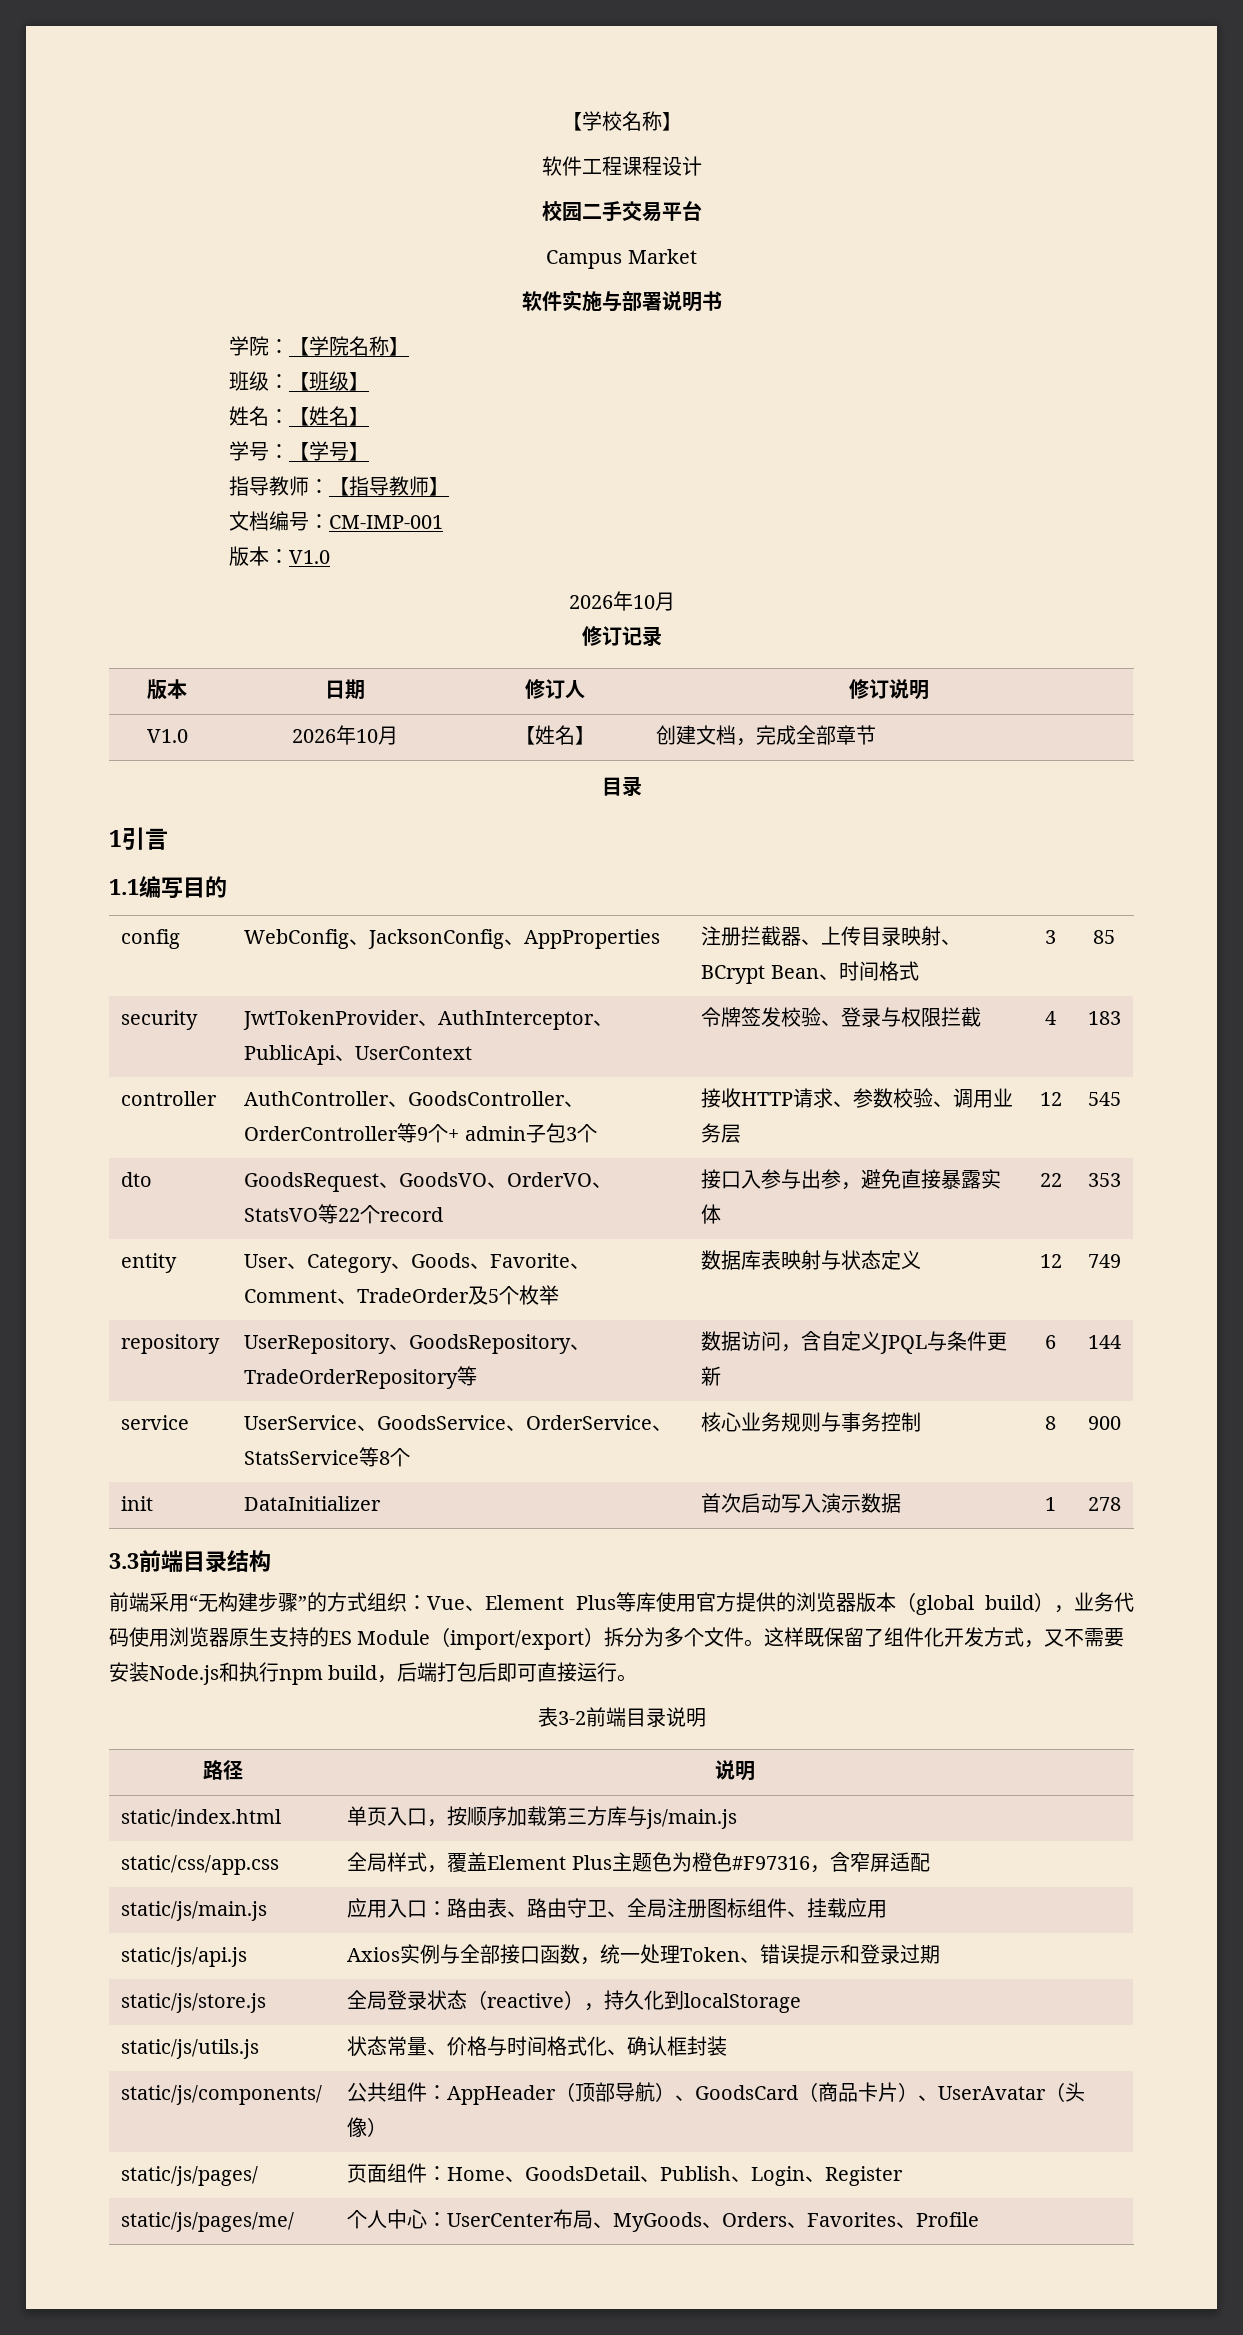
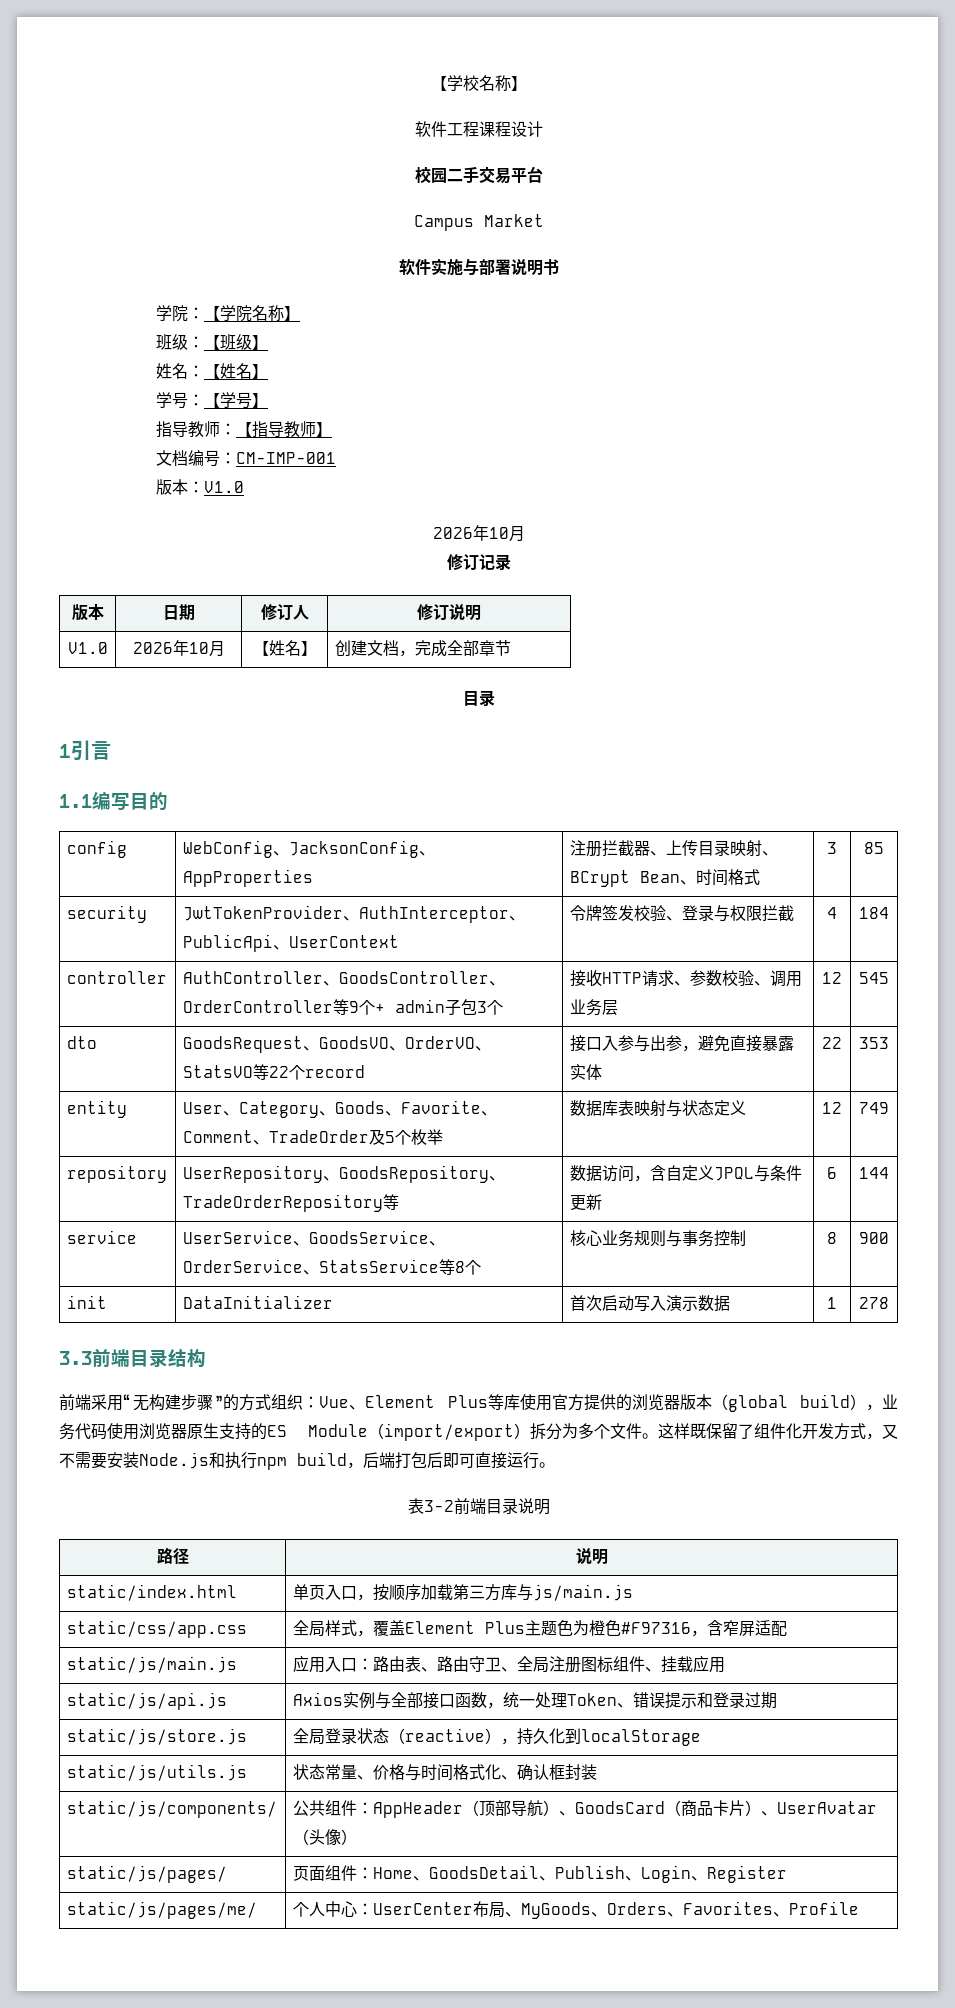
- security | JwtTokenProvider、AuthInterceptor、PublicApi、UserContext | 令牌签发校验、登录与权限拦截 | 4 | 183
+ security | JwtTokenProvider、AuthInterceptor、PublicApi、UserContext | 令牌签发校验、登录与权限拦截 | 4 | 184

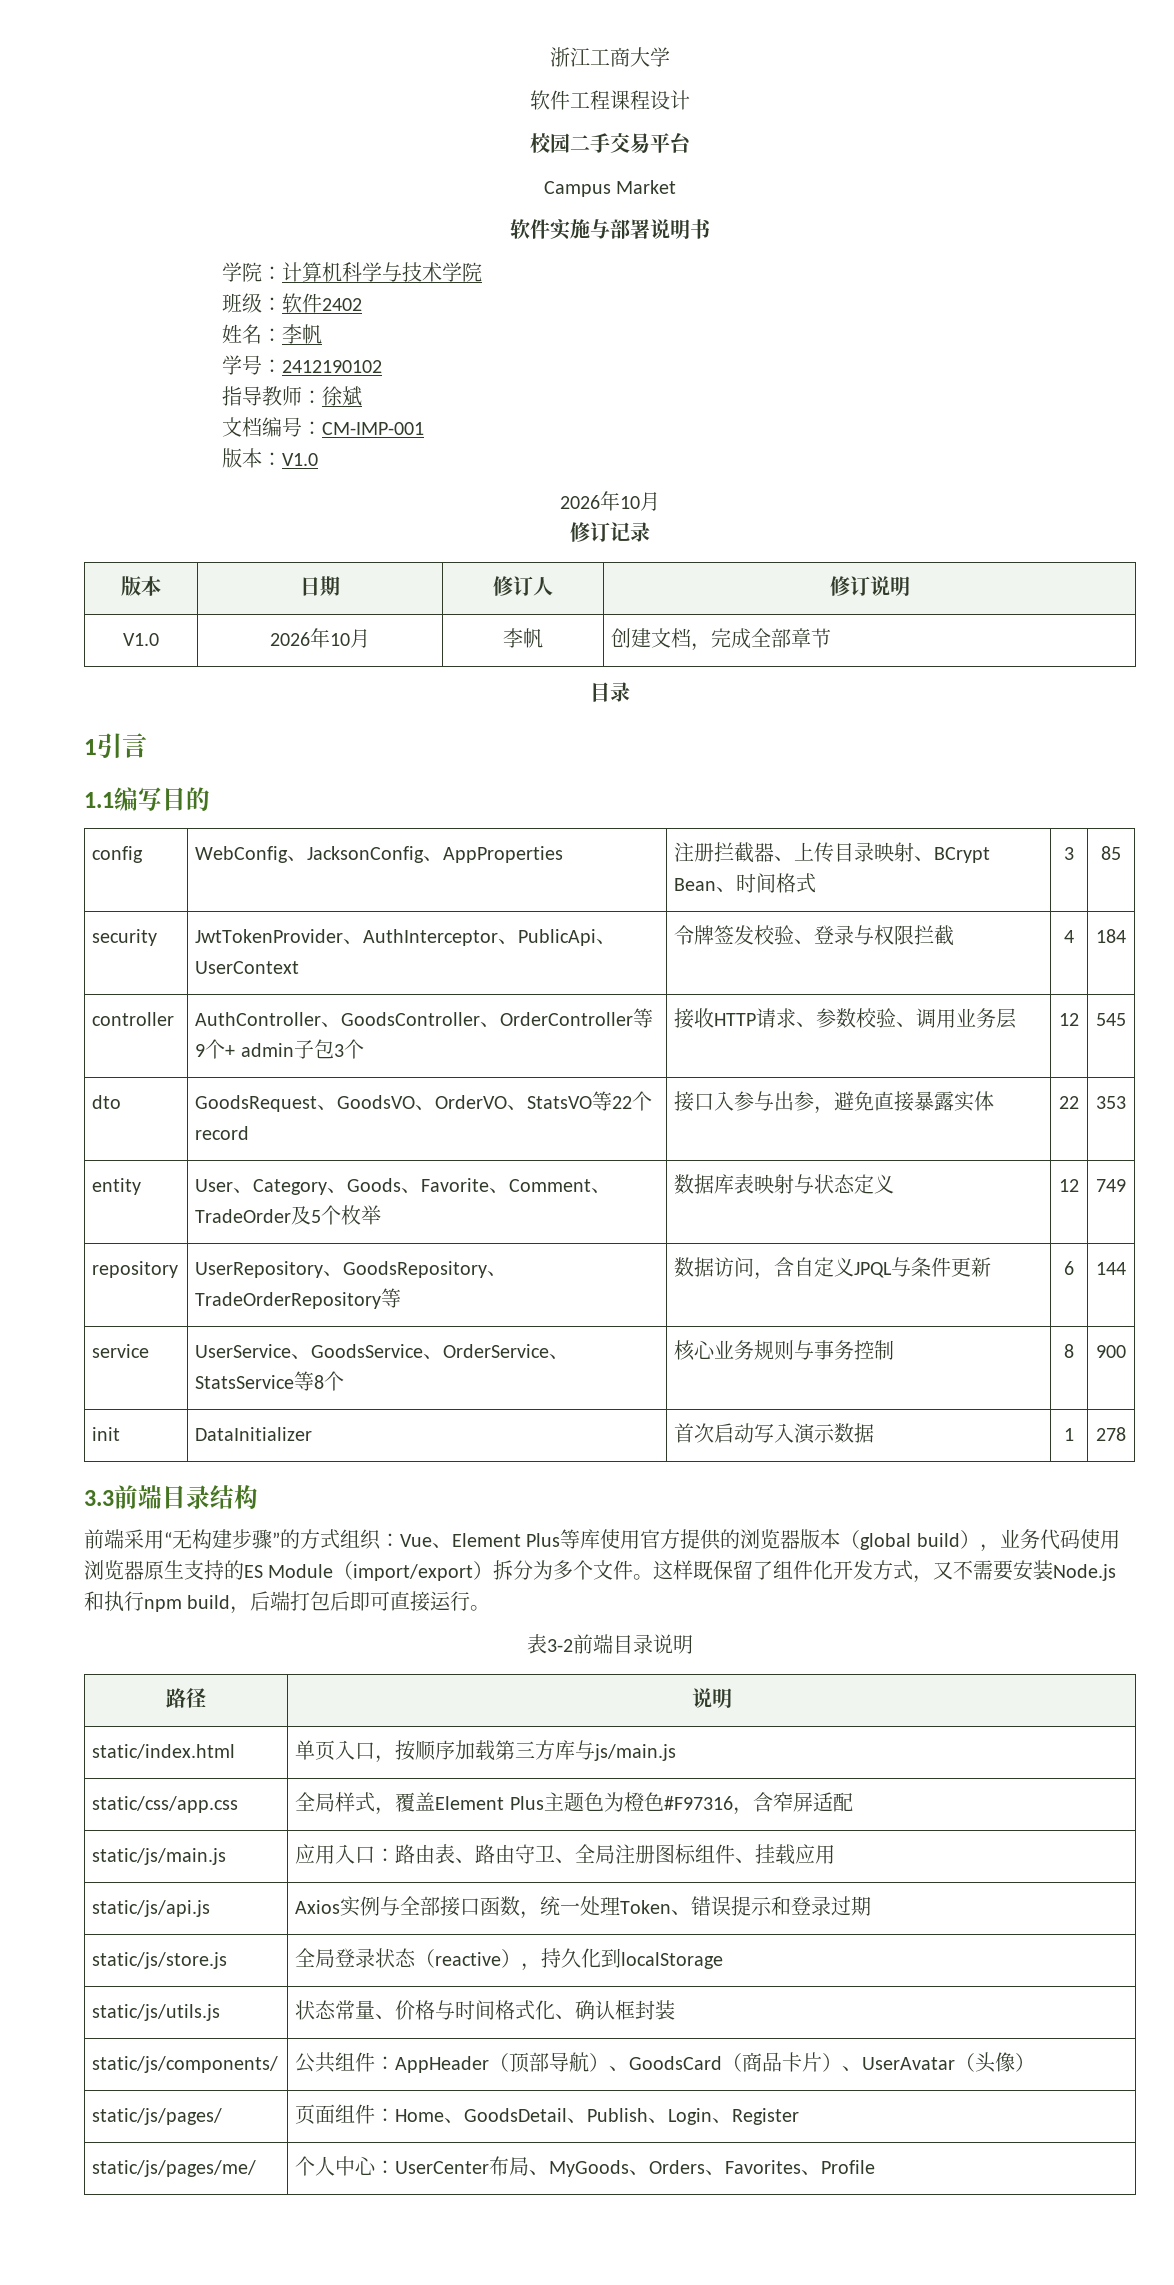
- 【学校名称】
+ 浙江工商大学
- 学院：【学院名称】
+ 学院：计算机科学与技术学院
- 班级：【班级】
+ 班级：软件2402
- 姓名：【姓名】
+ 姓名：李帆
- 学号：【学号】
+ 学号：2412190102
- 指导教师：【指导教师】
+ 指导教师：徐斌
- V1.0 | 2026年10月 | 【姓名】 | 创建文档，完成全部章节
+ V1.0 | 2026年10月 | 李帆 | 创建文档，完成全部章节

